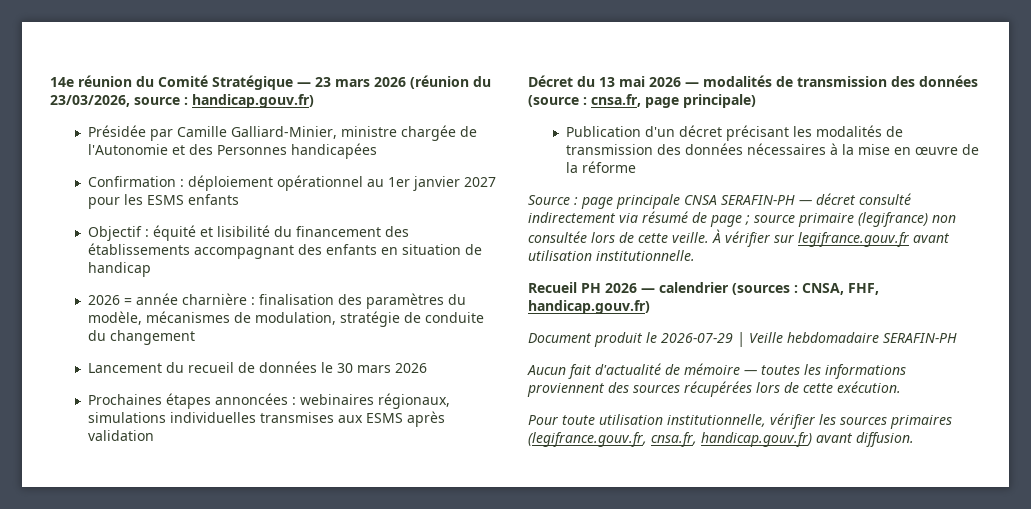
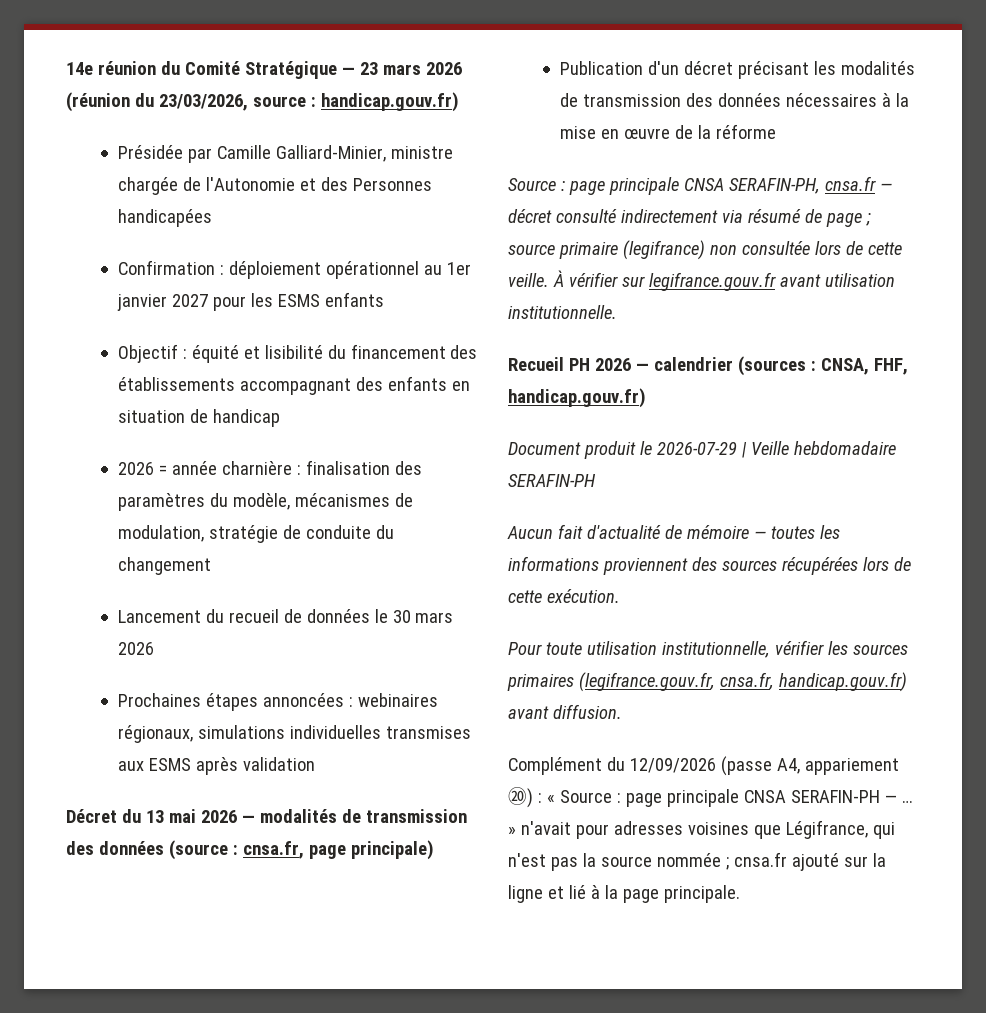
- Source : page principale CNSA SERAFIN-PH — décret consulté indirectement via résumé de page ; source primaire (legifrance) non consultée lors de cette veille.
+ Source : page principale CNSA SERAFIN-PH, cnsa.fr — décret consulté indirectement via résumé de page ; source primaire (legifrance) non consultée lors de cette veille.
+ Complément du 12/09/2026 (passe A4, appariement ⑳) : « Source : page principale CNSA SERAFIN-PH — … » n'avait pour adresses voisines que Légifrance, qui n'est pas la source nommée ; cnsa.fr ajouté sur la ligne et lié à la page principale.

